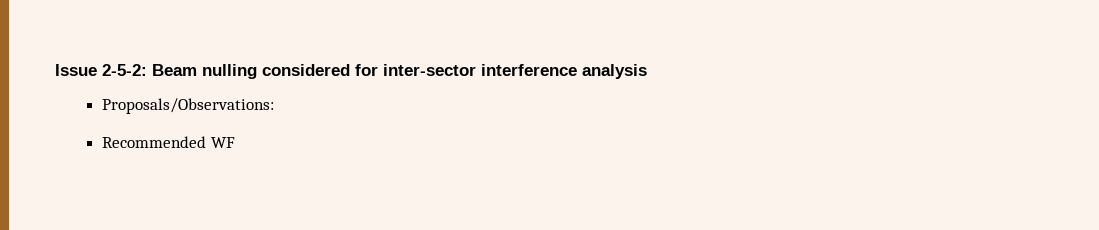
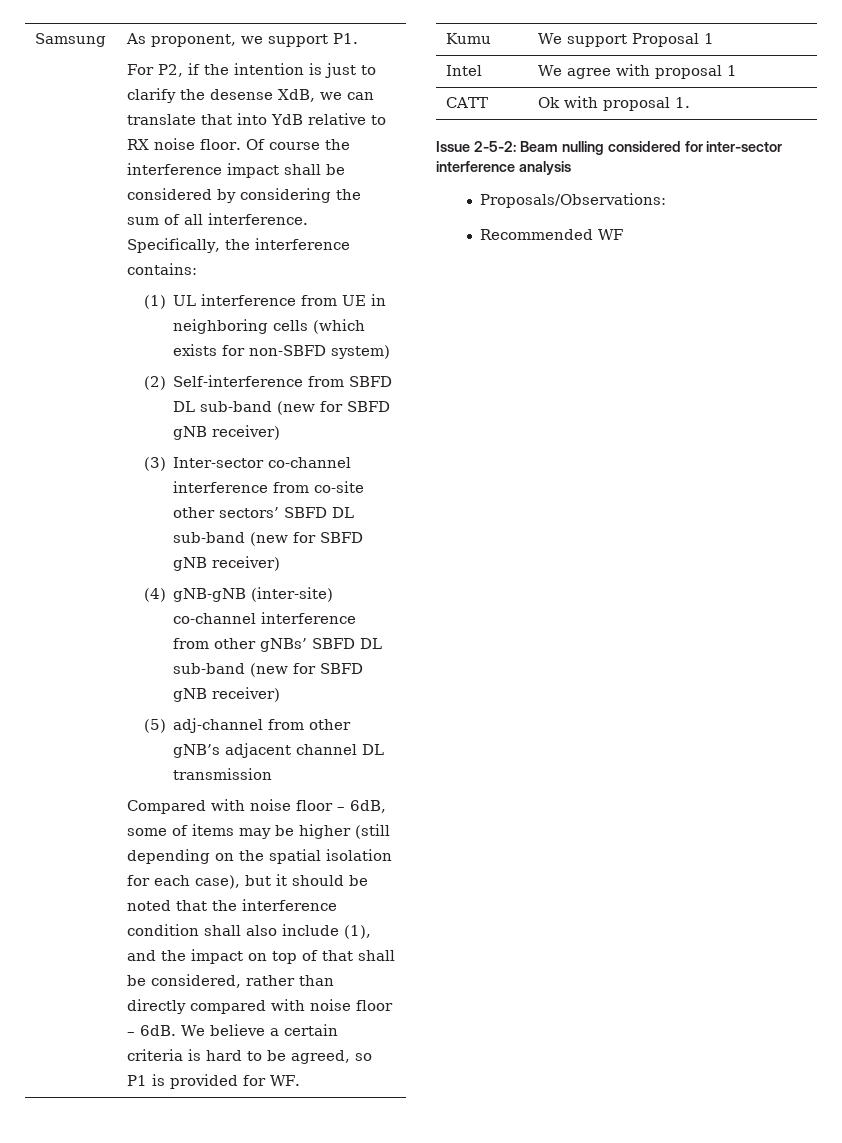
+ Samsung | As proponent, we support P1.
+ For P2, if the intention is just to clarify the desense XdB, we can translate that into YdB relative to RX noise floor. Of course the interference impact shall be considered by considering the sum of all interference. Specifically, the interference contains:
+ (1) UL interference from UE in neighboring cells (which exists for non-SBFD system)
+ (2) Self-interference from SBFD DL sub-band (new for SBFD gNB receiver)
+ (3) Inter-sector co-channel interference from co-site other sectors’ SBFD DL sub-band (new for SBFD gNB receiver)
+ (4) gNB-gNB (inter-site) co-channel interference from other gNBs’ SBFD DL sub-band (new for SBFD gNB receiver)
+ (5) adj-channel from other gNB’s adjacent channel DL transmission
+ Compared with noise floor – 6dB, some of items may be higher (still depending on the spatial isolation for each case), but it should be noted that the interference condition shall also include (1), and the impact on top of that shall be considered, rather than directly compared with noise floor – 6dB. We believe a certain criteria is hard to be agreed, so P1 is provided for WF.
+ Kumu | We support Proposal 1
+ Intel | We agree with proposal 1
+ CATT | Ok with proposal 1.

